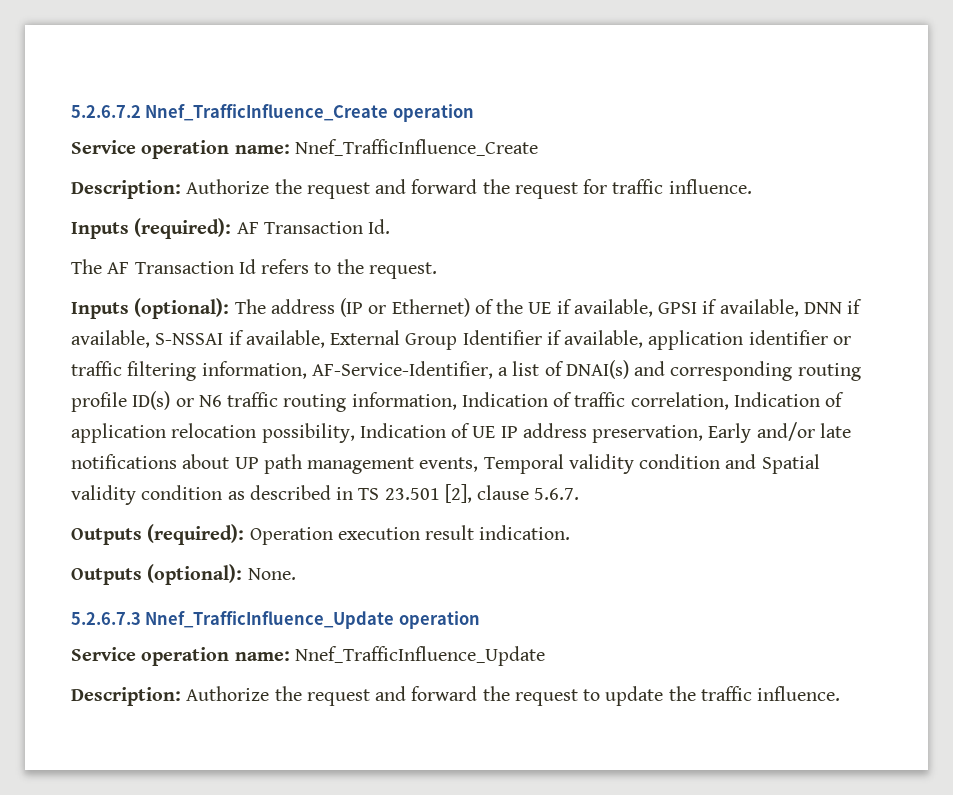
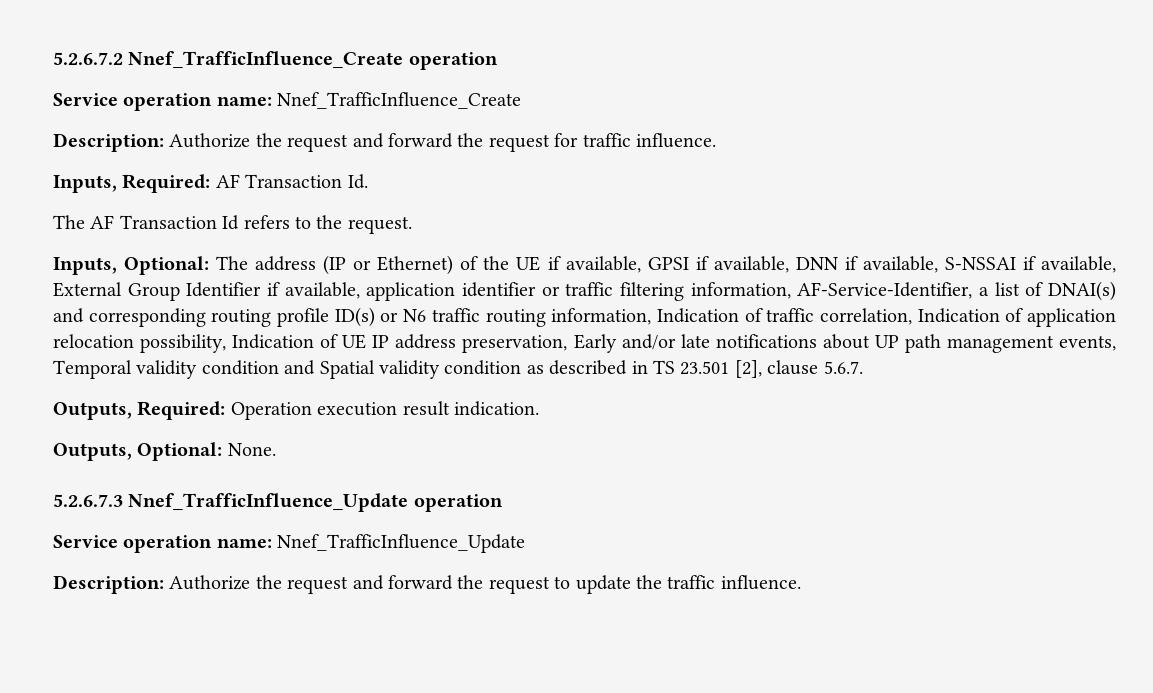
- Inputs (required): AF Transaction Id.
+ Inputs, Required: AF Transaction Id.
- Inputs (optional):
+ Inputs, Optional:
- Outputs (required): Operation execution result indication.
+ Outputs, Required: Operation execution result indication.
- Outputs (optional): None.
+ Outputs, Optional: None.

